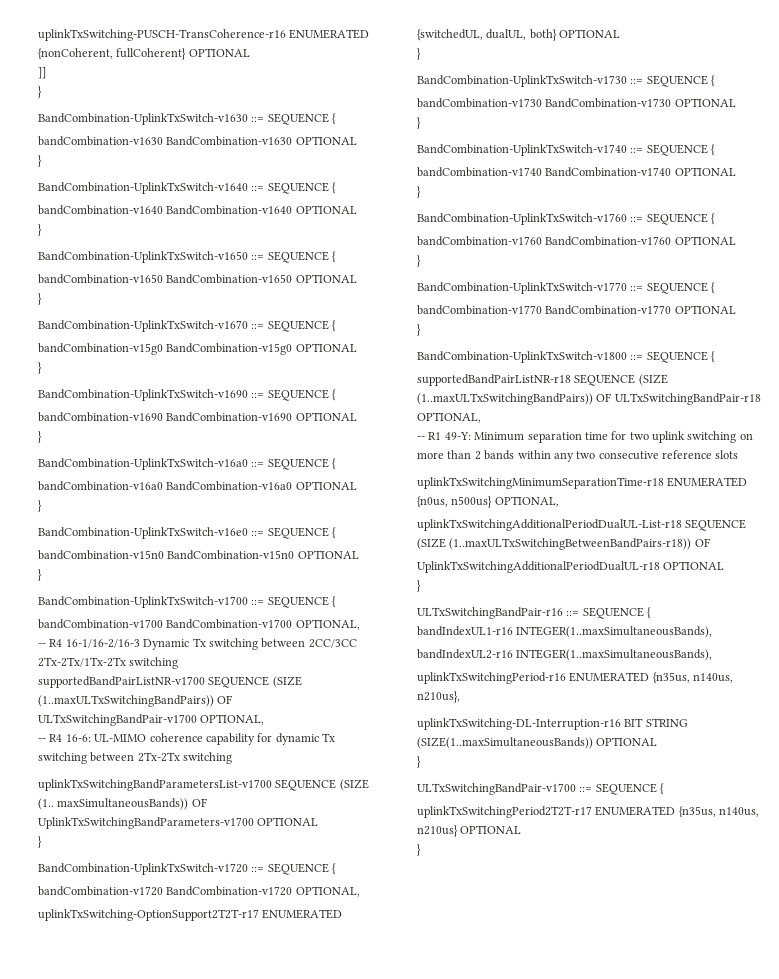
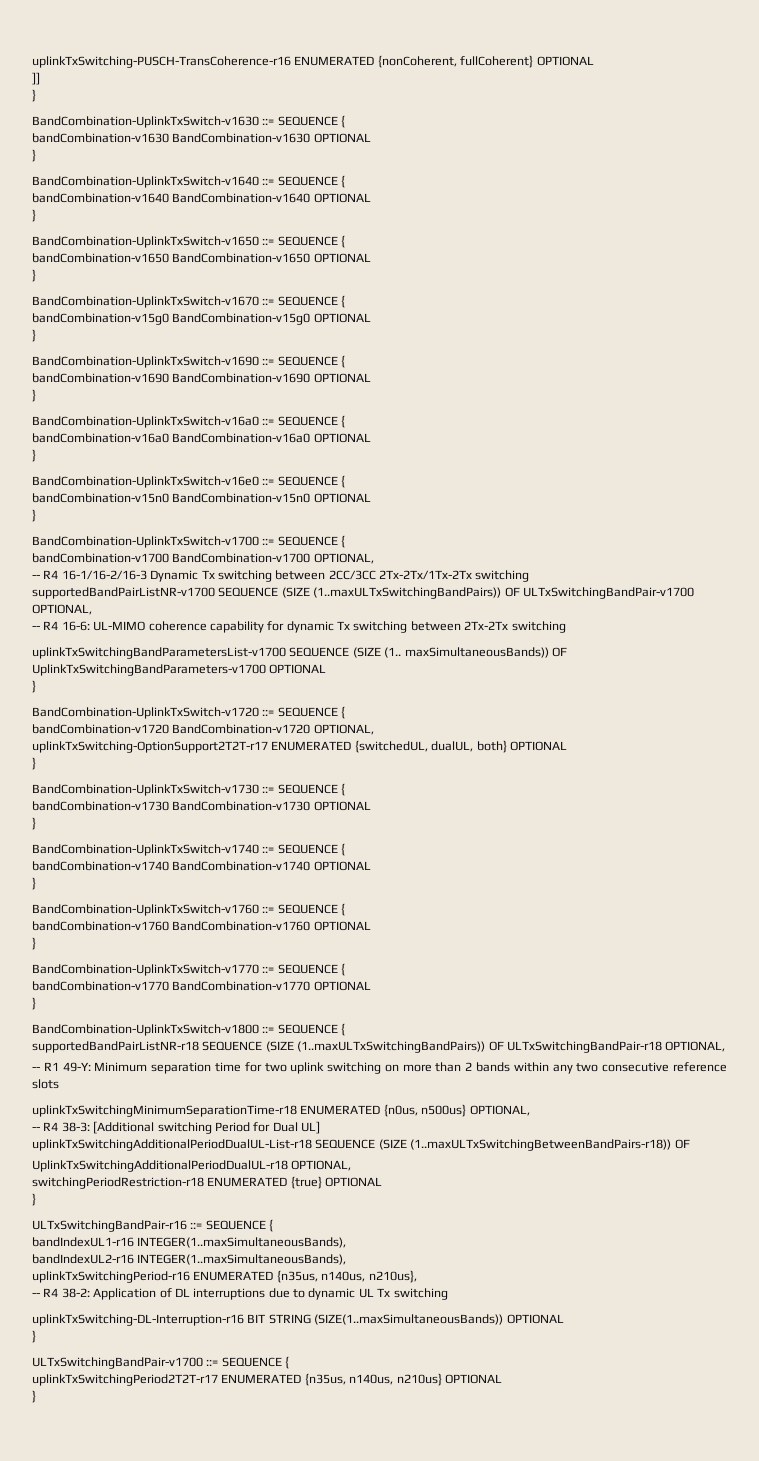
+ -- R4 38-3: [Additional switching Period for Dual UL]
- UplinkTxSwitchingAdditionalPeriodDualUL-r18 OPTIONAL
+ UplinkTxSwitchingAdditionalPeriodDualUL-r18 OPTIONAL,
+ switchingPeriodRestriction-r18 ENUMERATED {true} OPTIONAL
+ -- R4 38-2: Application of DL interruptions due to dynamic UL Tx switching

